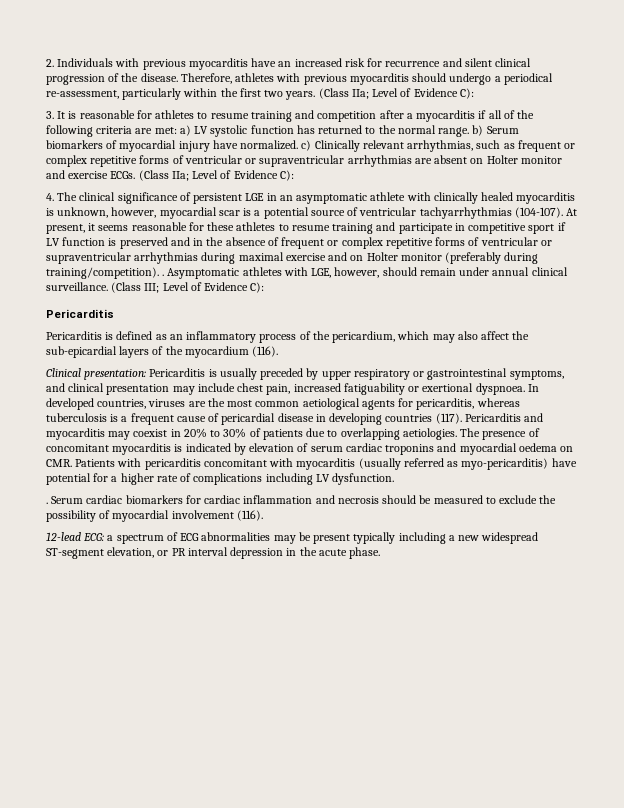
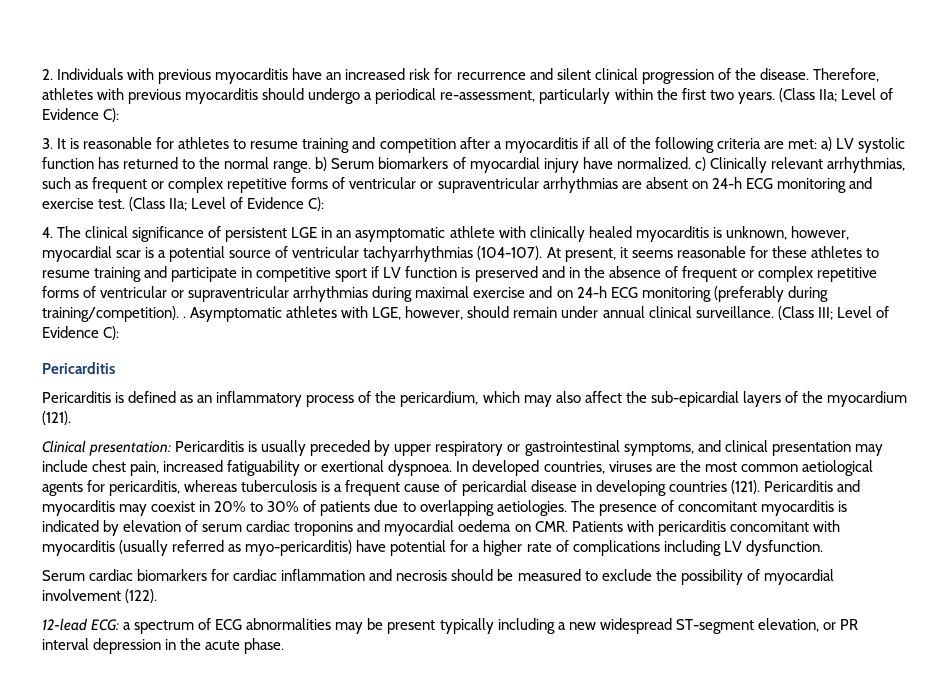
- a) LV systolic function has returned to the normal range. b) Serum biomarkers of myocardial injury have normalized. c) Clinically relevant arrhythmias, such as frequent or complex repetitive forms of ventricular or supraventricular arrhythmias are absent on Holter monitor and exercise ECGs.
+ a) LV systolic function has returned to the normal range. b) Serum biomarkers of myocardial injury have normalized. c) Clinically relevant arrhythmias, such as frequent or complex repetitive forms of ventricular or supraventricular arrhythmias are absent on 24-h ECG monitoring and exercise test.
- At present, it seems reasonable for these athletes to resume training and participate in competitive sport if LV function is preserved and in the absence of frequent or complex repetitive forms of ventricular or supraventricular arrhythmias during maximal exercise and on Holter monitor (preferably during training/competition). .
+ At present, it seems reasonable for these athletes to resume training and participate in competitive sport if LV function is preserved and in the absence of frequent or complex repetitive forms of ventricular or supraventricular arrhythmias during maximal exercise and on 24-h ECG monitoring (preferably during training/competition). .
- Pericarditis is defined as an inflammatory process of the pericardium, which may also affect the sub-epicardial layers of the myocardium (116).
+ Pericarditis is defined as an inflammatory process of the pericardium, which may also affect the sub-epicardial layers of the myocardium (121).
- In developed countries, viruses are the most common aetiological agents for pericarditis, whereas tuberculosis is a frequent cause of pericardial disease in developing countries (117).
+ In developed countries, viruses are the most common aetiological agents for pericarditis, whereas tuberculosis is a frequent cause of pericardial disease in developing countries (121).
  The presence of concomitant myocarditis is indicated by elevation of serum cardiac troponins and myocardial oedema on CMR. Patients with pericarditis concomitant with myocarditis (usually referred as myo-pericarditis) have potential for a higher rate of complications including LV dysfunction.
- . Serum cardiac biomarkers for cardiac inflammation and necrosis should be measured to exclude the possibility of myocardial involvement (116).
+ Serum cardiac biomarkers for cardiac inflammation and necrosis should be measured to exclude the possibility of myocardial involvement (122).

